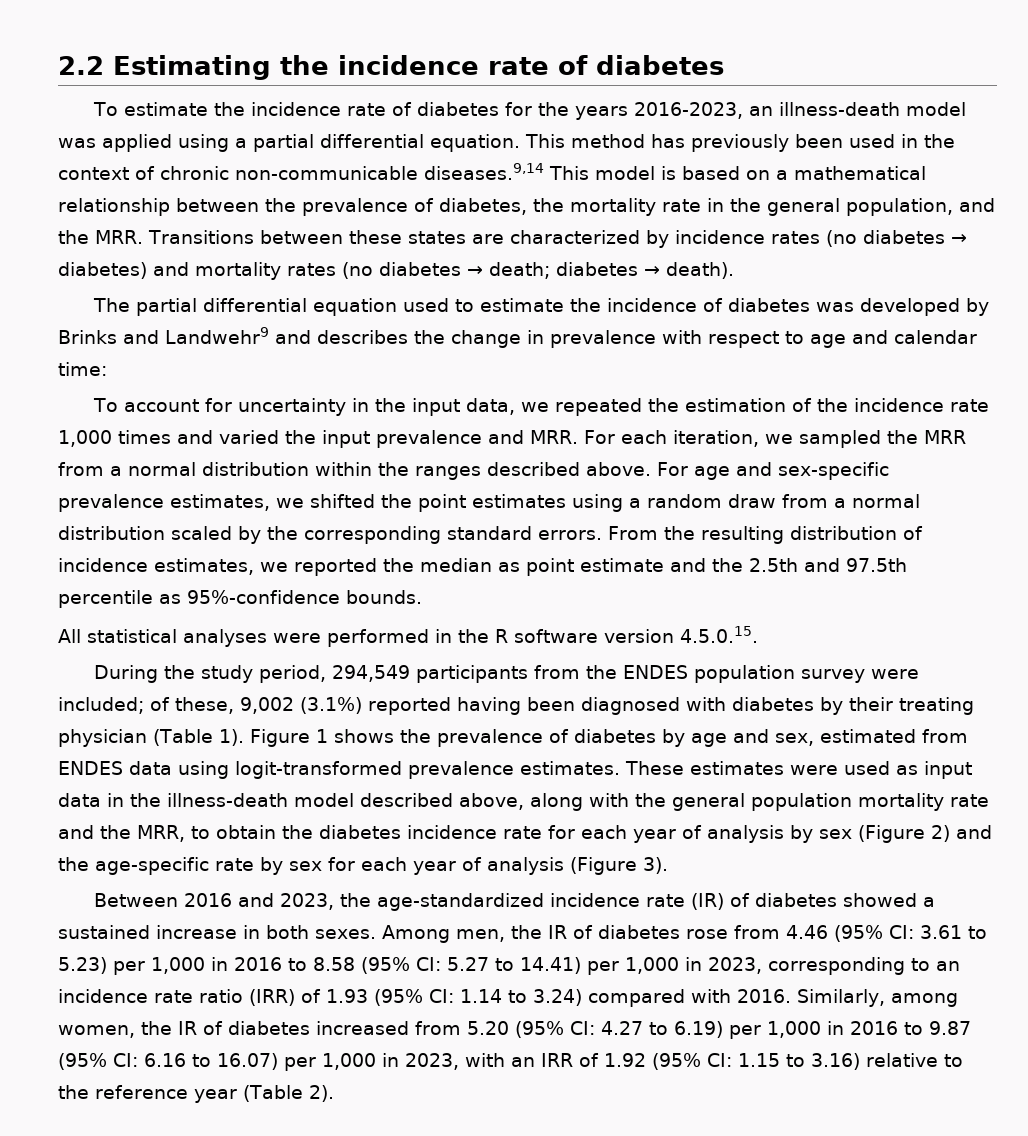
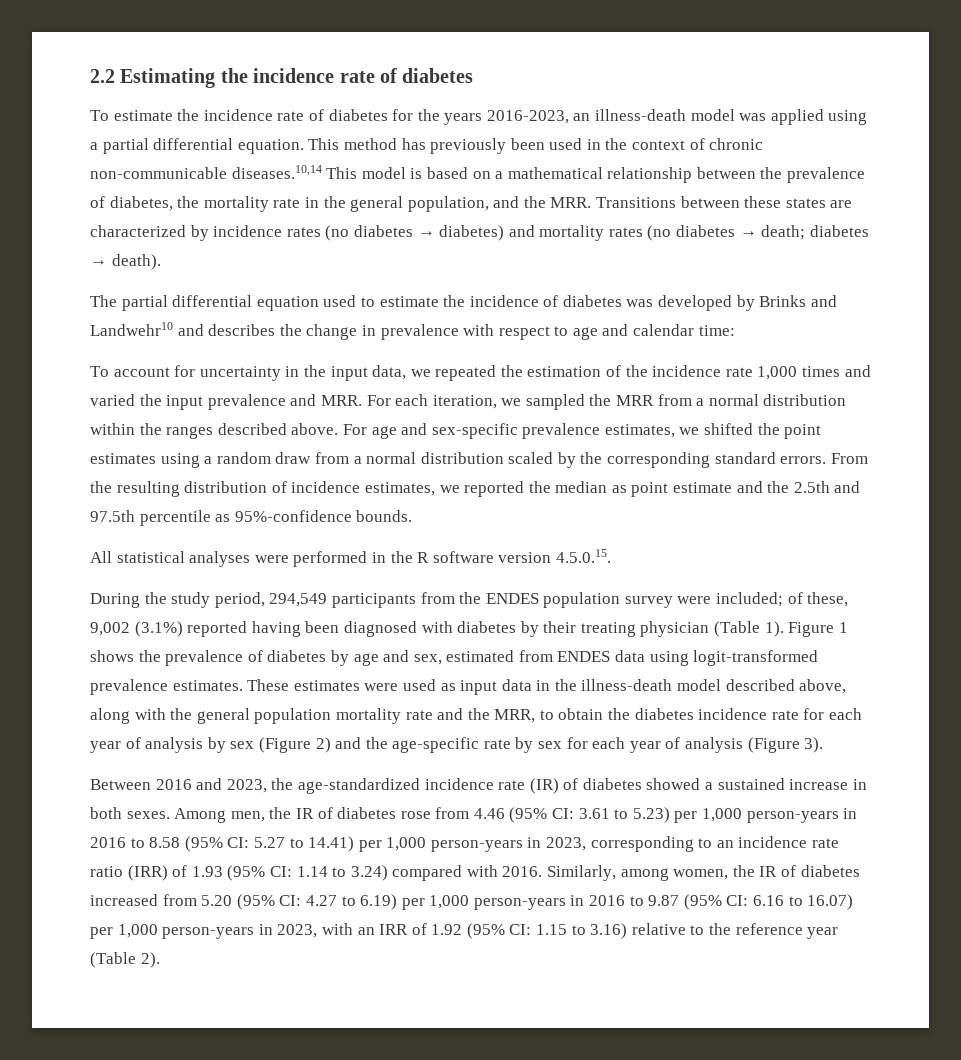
- This method has previously been used in the context of chronic non-communicable diseases.9,14 This model is based on a mathematical relationship between the prevalence of diabetes, the mortality rate in the general population, and the MRR. Transitions between these states are characterized by incidence rates (no diabetes → diabetes) and mortality rates (no diabetes → death; diabetes → death).
+ This method has previously been used in the context of chronic non-communicable diseases.10,14 This model is based on a mathematical relationship between the prevalence of diabetes, the mortality rate in the general population, and the MRR. Transitions between these states are characterized by incidence rates (no diabetes → diabetes) and mortality rates (no diabetes → death; diabetes → death).
- The partial differential equation used to estimate the incidence of diabetes was developed by Brinks and Landwehr9 and describes the change in prevalence with respect to age and calendar time:
+ The partial differential equation used to estimate the incidence of diabetes was developed by Brinks and Landwehr10 and describes the change in prevalence with respect to age and calendar time:
- Among men, the IR of diabetes rose from 4.46 (95% CI: 3.61 to 5.23) per 1,000 in 2016 to 8.58 (95% CI: 5.27 to 14.41) per 1,000 in 2023, corresponding to an incidence rate ratio (IRR) of 1.93 (95% CI: 1.14 to 3.24) compared with 2016.
+ Among men, the IR of diabetes rose from 4.46 (95% CI: 3.61 to 5.23) per 1,000 person-years in 2016 to 8.58 (95% CI: 5.27 to 14.41) per 1,000 person-years in 2023, corresponding to an incidence rate ratio (IRR) of 1.93 (95% CI: 1.14 to 3.24) compared with 2016.
- Similarly, among women, the IR of diabetes increased from 5.20 (95% CI: 4.27 to 6.19) per 1,000 in 2016 to 9.87 (95% CI: 6.16 to 16.07) per 1,000 in 2023, with an IRR of 1.92 (95% CI: 1.15 to 3.16) relative to the reference year (Table 2).
+ Similarly, among women, the IR of diabetes increased from 5.20 (95% CI: 4.27 to 6.19) per 1,000 person-years in 2016 to 9.87 (95% CI: 6.16 to 16.07) per 1,000 person-years in 2023, with an IRR of 1.92 (95% CI: 1.15 to 3.16) relative to the reference year (Table 2).

